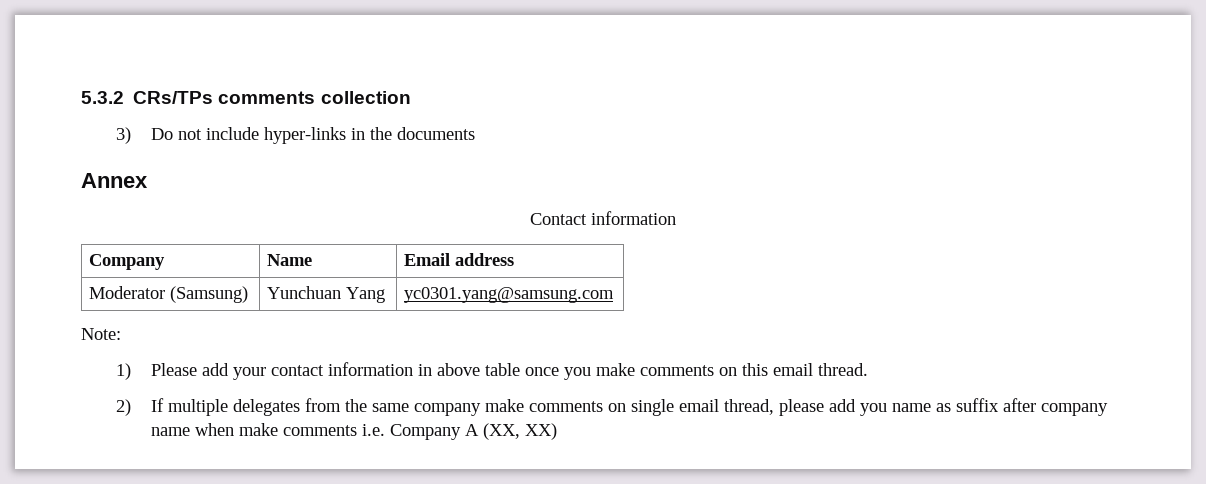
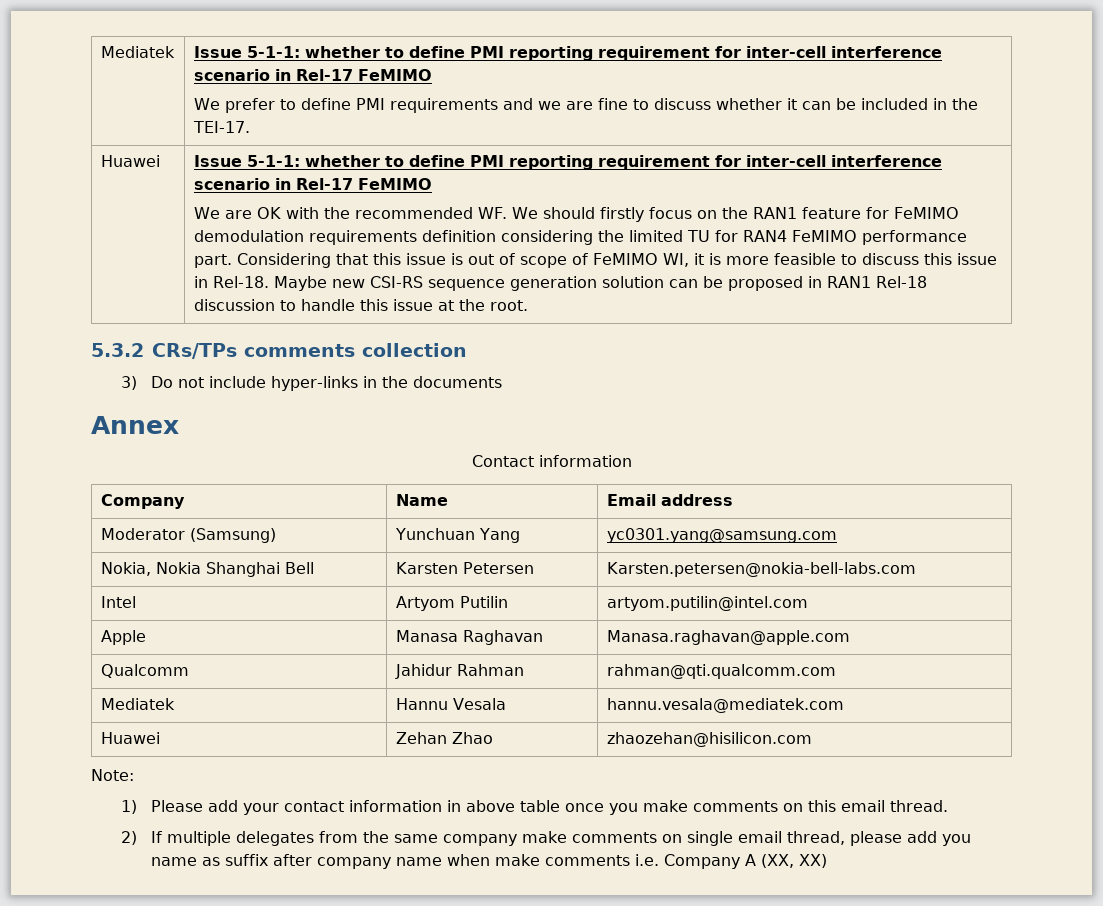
+ Mediatek | Issue 5-1-1: whether to define PMI reporting requirement for inter-cell interference scenario in Rel-17 FeMIMO
+ We prefer to define PMI requirements and we are fine to discuss whether it can be included in the TEI-17.
+ Huawei | Issue 5-1-1: whether to define PMI reporting requirement for inter-cell interference scenario in Rel-17 FeMIMO
+ We are OK with the recommended WF. We should firstly focus on the RAN1 feature for FeMIMO demodulation requirements definition considering the limited TU for RAN4 FeMIMO performance part. Considering that this issue is out of scope of FeMIMO WI, it is more feasible to discuss this issue in Rel-18. Maybe new CSI-RS sequence generation solution can be proposed in RAN1 Rel-18 discussion to handle this issue at the root.
+ Nokia, Nokia Shanghai Bell | Karsten Petersen | Karsten.petersen@nokia-bell-labs.com
+ Intel | Artyom Putilin | artyom.putilin@intel.com
+ Apple | Manasa Raghavan | Manasa.raghavan@apple.com
+ Qualcomm | Jahidur Rahman | rahman@qti.qualcomm.com
+ Mediatek | Hannu Vesala | hannu.vesala@mediatek.com
+ Huawei | Zehan Zhao | zhaozehan@hisilicon.com

